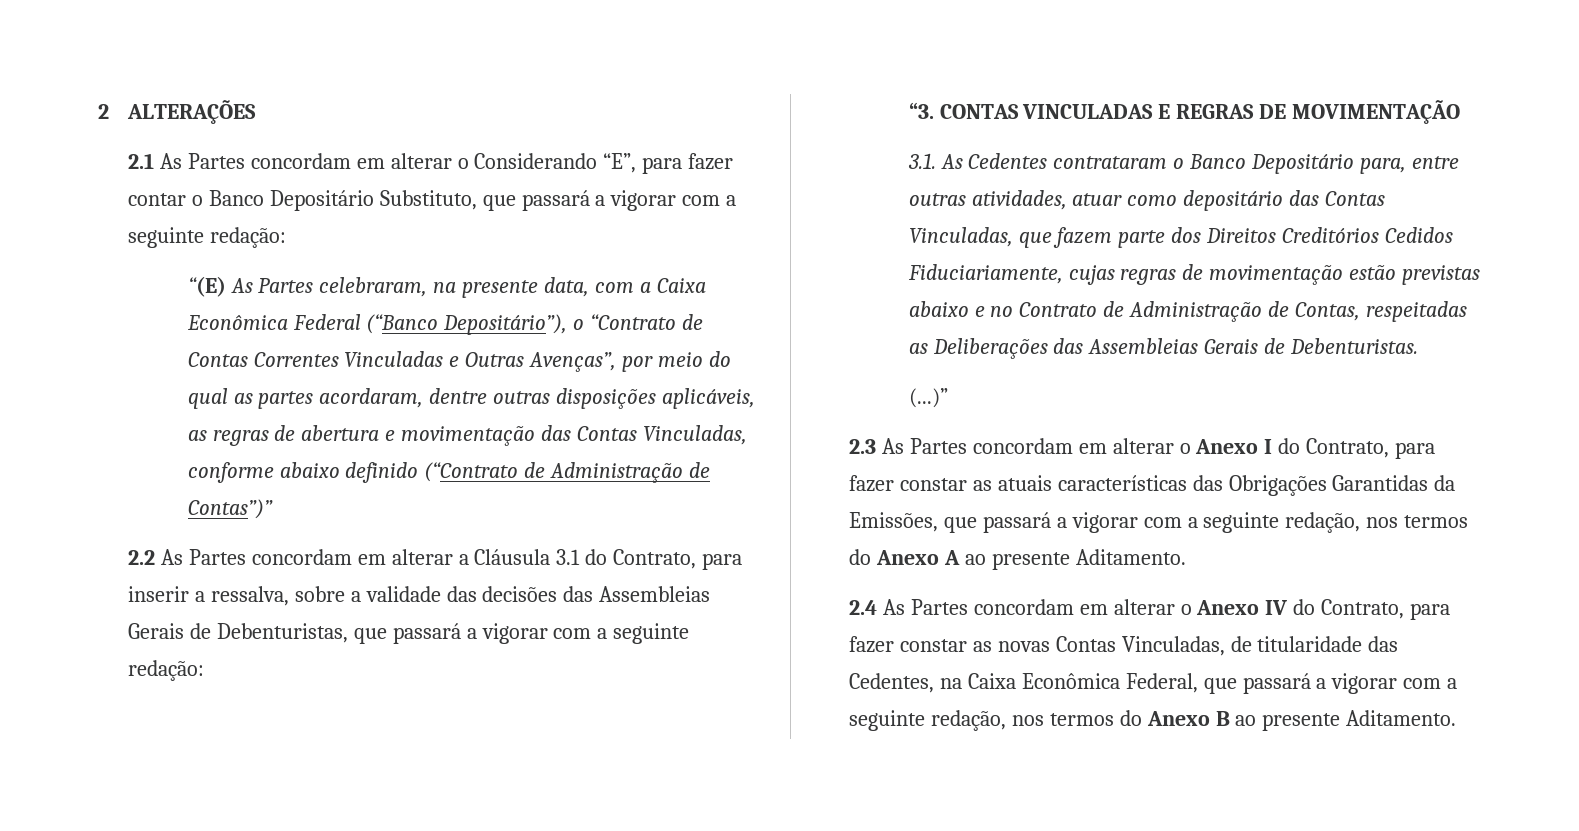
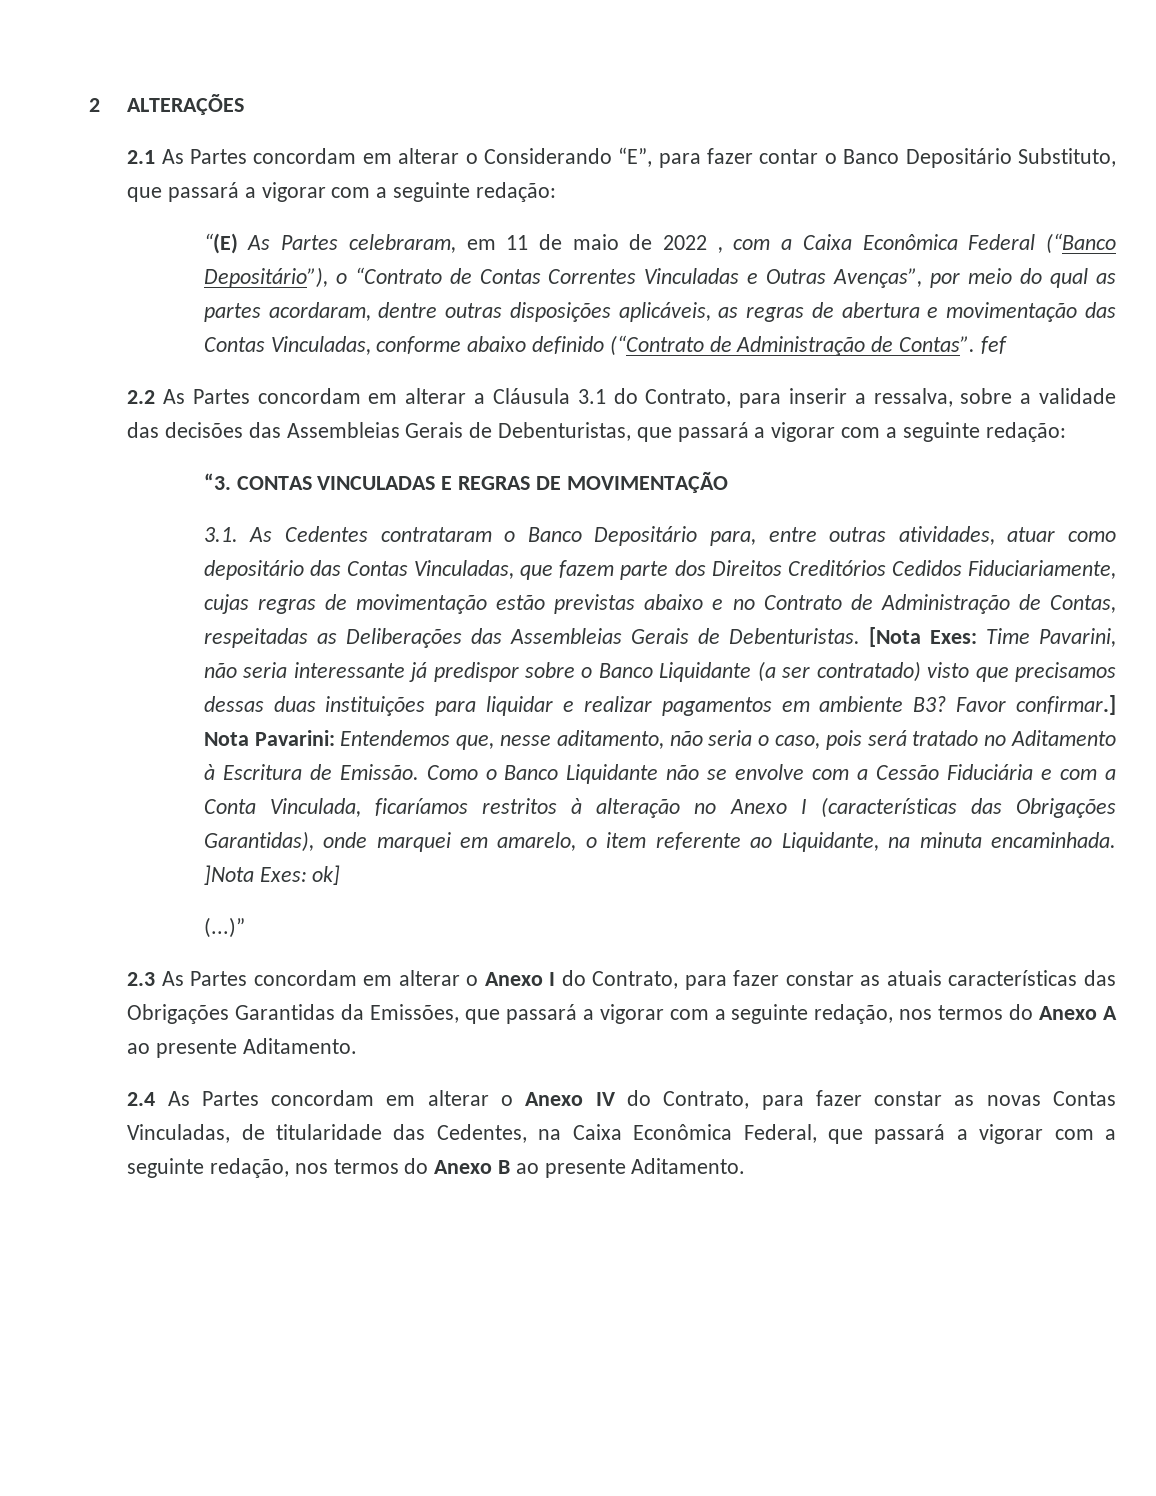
- “(E) As Partes celebraram, na presente data, com a Caixa Econômica Federal (“Banco Depositário”), o “Contrato de Contas Correntes Vinculadas e Outras Avenças”, por meio do qual as partes acordaram, dentre outras disposições aplicáveis, as regras de abertura e movimentação das Contas Vinculadas, conforme abaixo definido (“Contrato de Administração de Contas”)”
+ “(E) As Partes celebraram, em 11 de maio de 2022 , com a Caixa Econômica Federal (“Banco Depositário”), o “Contrato de Contas Correntes Vinculadas e Outras Avenças”, por meio do qual as partes acordaram, dentre outras disposições aplicáveis, as regras de abertura e movimentação das Contas Vinculadas, conforme abaixo definido (“Contrato de Administração de Contas”. fef
+ [Nota Exes: Time Pavarini, não seria interessante já predispor sobre o Banco Liquidante (a ser contratado) visto que precisamos dessas duas instituições para liquidar e realizar pagamentos em ambiente B3? Favor confirmar.] Nota Pavarini: Entendemos que, nesse aditamento, não seria o caso, pois será tratado no Aditamento à Escritura de Emissão. Como o Banco Liquidante não se envolve com a Cessão Fiduciária e com a Conta Vinculada, ficaríamos restritos à alteração no Anexo I (características das Obrigações Garantidas), onde marquei em amarelo, o item referente ao Liquidante, na minuta encaminhada. ]Nota Exes: ok]

